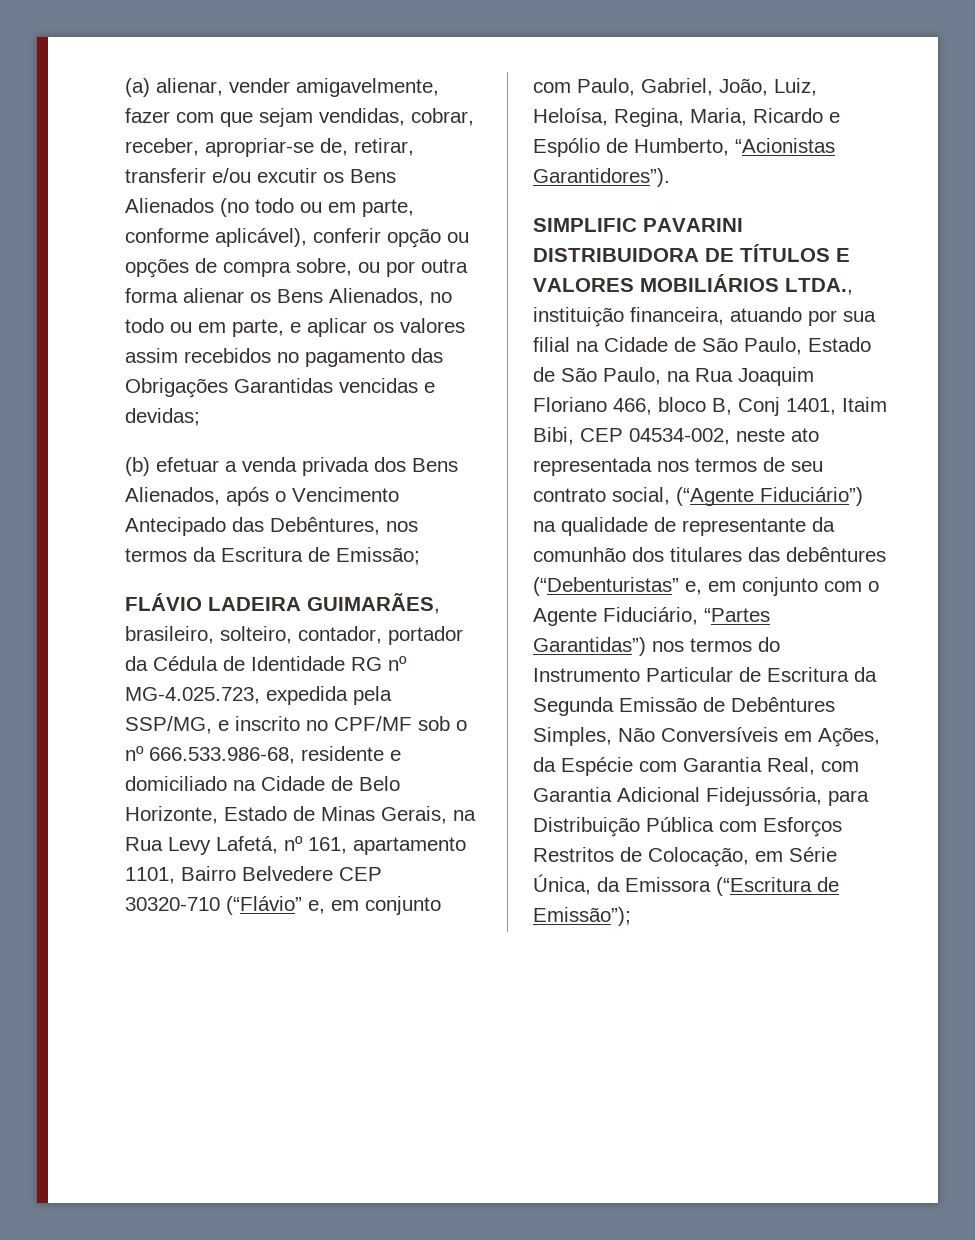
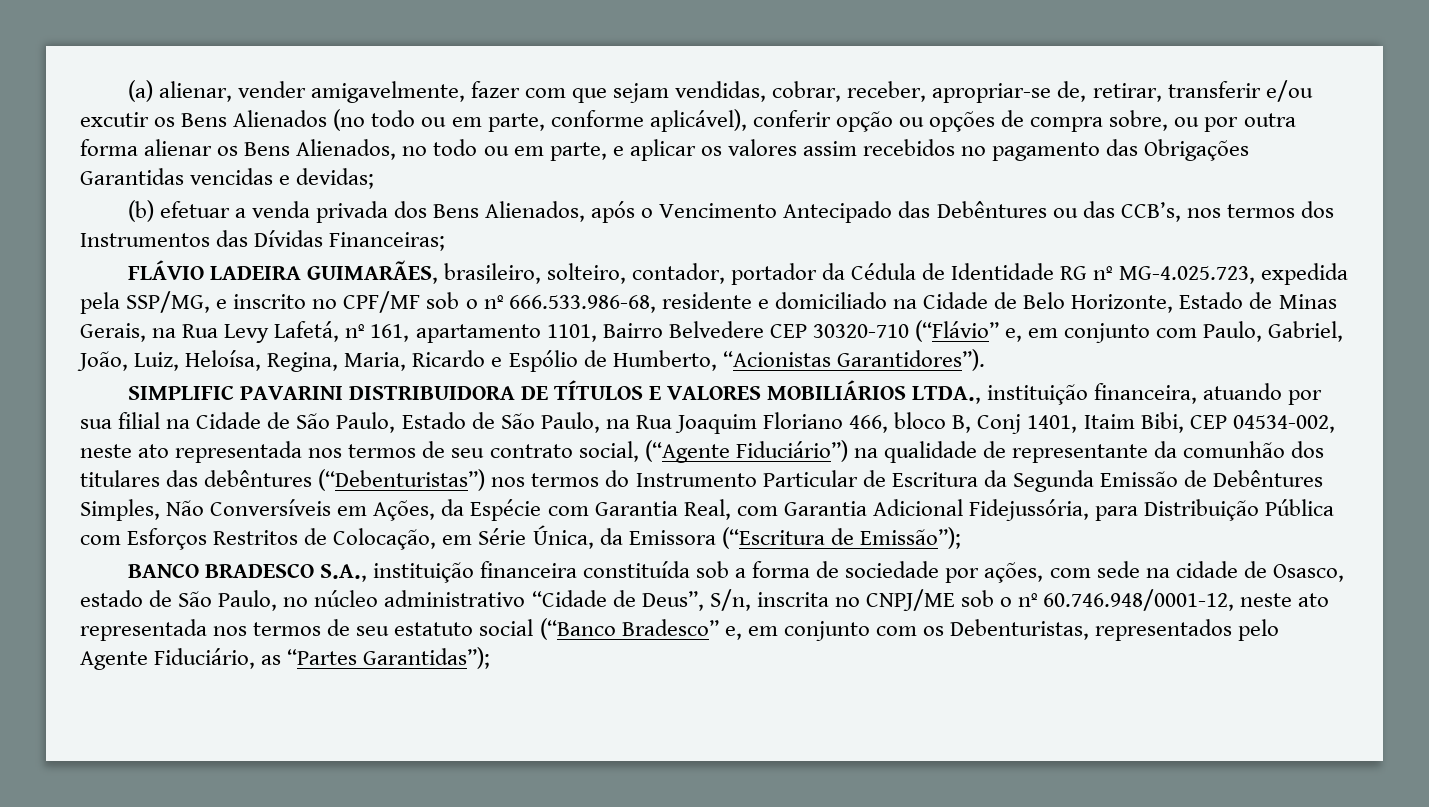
- (b) efetuar a venda privada dos Bens Alienados, após o Vencimento Antecipado das Debêntures, nos termos da Escritura de Emissão;
+ (b) efetuar a venda privada dos Bens Alienados, após o Vencimento Antecipado das Debêntures ou das CCB’s, nos termos dos Instrumentos das Dívidas Financeiras;
- SIMPLIFIC PAVARINI DISTRIBUIDORA DE TÍTULOS E VALORES MOBILIÁRIOS LTDA., instituição financeira, atuando por sua filial na Cidade de São Paulo, Estado de São Paulo, na Rua Joaquim Floriano 466, bloco B, Conj 1401, Itaim Bibi, CEP 04534-002, neste ato representada nos termos de seu contrato social, (“Agente Fiduciário”) na qualidade de representante da comunhão dos titulares das debêntures (“Debenturistas” e, em conjunto com o Agente Fiduciário, “Partes Garantidas”) nos termos do Instrumento Particular de Escritura da Segunda Emissão de Debêntures Simples, Não Conversíveis em Ações, da Espécie com Garantia Real, com Garantia Adicional Fidejussória, para Distribuição Pública com Esforços Restritos de Colocação, em Série Única, da Emissora (“Escritura de Emissão”);
+ SIMPLIFIC PAVARINI DISTRIBUIDORA DE TÍTULOS E VALORES MOBILIÁRIOS LTDA., instituição financeira, atuando por sua filial na Cidade de São Paulo, Estado de São Paulo, na Rua Joaquim Floriano 466, bloco B, Conj 1401, Itaim Bibi, CEP 04534-002, neste ato representada nos termos de seu contrato social, (“Agente Fiduciário”) na qualidade de representante da comunhão dos titulares das debêntures (“Debenturistas”) nos termos do Instrumento Particular de Escritura da Segunda Emissão de Debêntures Simples, Não Conversíveis em Ações, da Espécie com Garantia Real, com Garantia Adicional Fidejussória, para Distribuição Pública com Esforços Restritos de Colocação, em Série Única, da Emissora (“Escritura de Emissão”);
+ BANCO BRADESCO S.A., instituição financeira constituída sob a forma de sociedade por ações, com sede na cidade de Osasco, estado de São Paulo, no núcleo administrativo “Cidade de Deus”, S/n, inscrita no CNPJ/ME sob o nº 60.746.948/0001-12, neste ato representada nos termos de seu estatuto social (“Banco Bradesco” e, em conjunto com os Debenturistas, representados pelo Agente Fiduciário, as “Partes Garantidas”);

